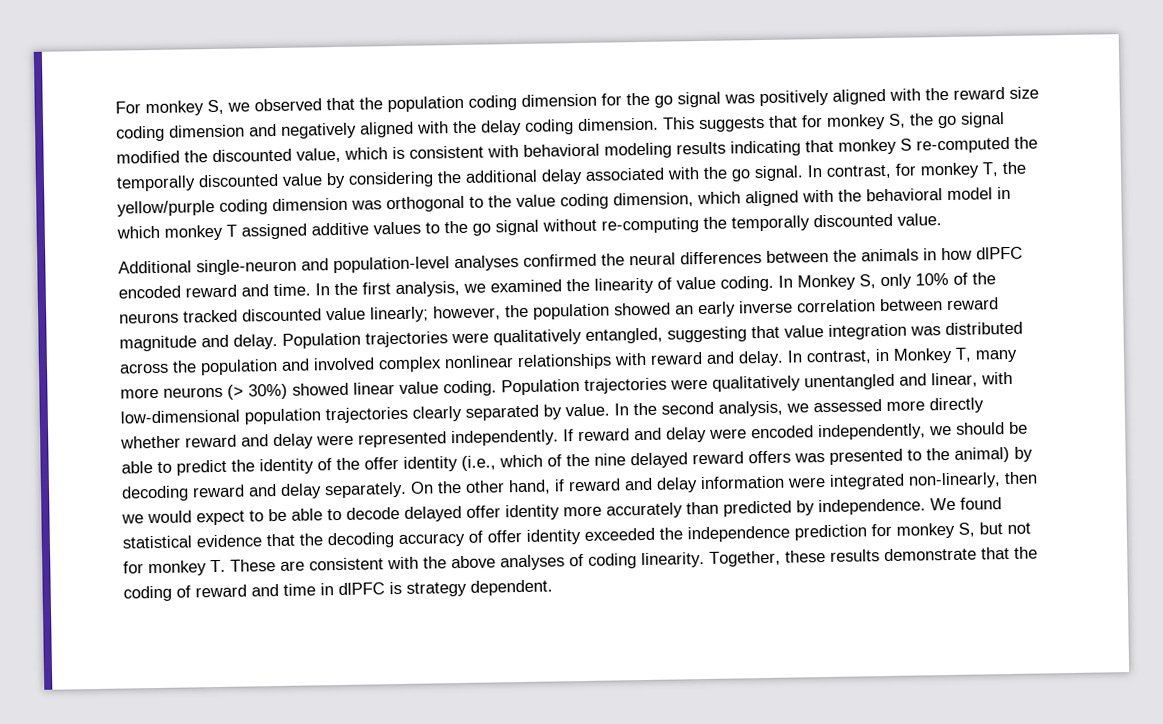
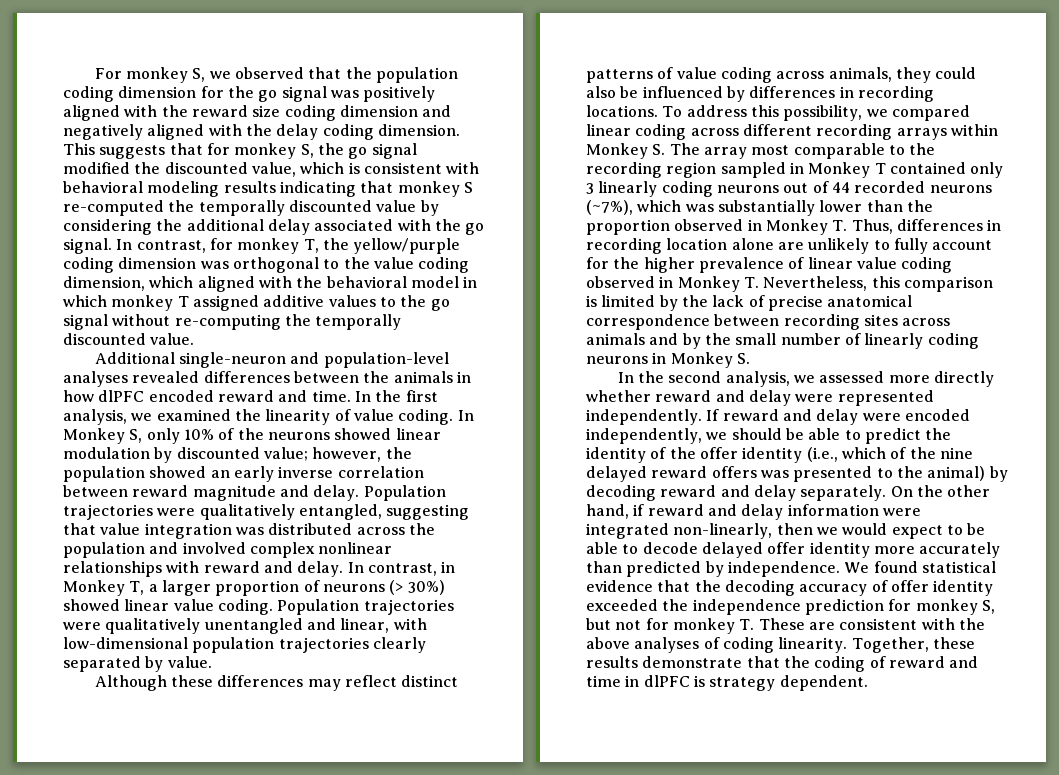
- Additional single-neuron and population-level analyses confirmed the neural differences between the animals in how dlPFC encoded reward and time.
+ Additional single-neuron and population-level analyses revealed differences between the animals in how dlPFC encoded reward and time.
- In Monkey S, only 10% of the neurons tracked discounted value linearly; however, the population showed an early inverse correlation between reward magnitude and delay.
+ In Monkey S, only 10% of the neurons showed linear modulation by discounted value; however, the population showed an early inverse correlation between reward magnitude and delay.
- In contrast, in Monkey T, many more neurons (> 30%) showed linear value coding.
+ In contrast, in Monkey T, a larger proportion of neurons (> 30%) showed linear value coding.
- Population trajectories were qualitatively unentangled and linear, with low-dimensional population trajectories clearly separated by value. In the second analysis, we assessed more directly whether reward and delay were represented independently.
+ Population trajectories were qualitatively unentangled and linear, with low-dimensional population trajectories clearly separated by value.
+ Although these differences may reflect distinct patterns of value coding across animals, they could also be influenced by differences in recording locations. To address this possibility, we compared linear coding across different recording arrays within Monkey S. The array most comparable to the recording region sampled in Monkey T contained only 3 linearly coding neurons out of 44 recorded neurons (~7%), which was substantially lower than the proportion observed in Monkey T. Thus, differences in recording location alone are unlikely to fully account for the higher prevalence of linear value coding observed in Monkey T. Nevertheless, this comparison is limited by the lack of precise anatomical correspondence between recording sites across animals and by the small number of linearly coding neurons in Monkey S.
+ In the second analysis, we assessed more directly whether reward and delay were represented independently.

